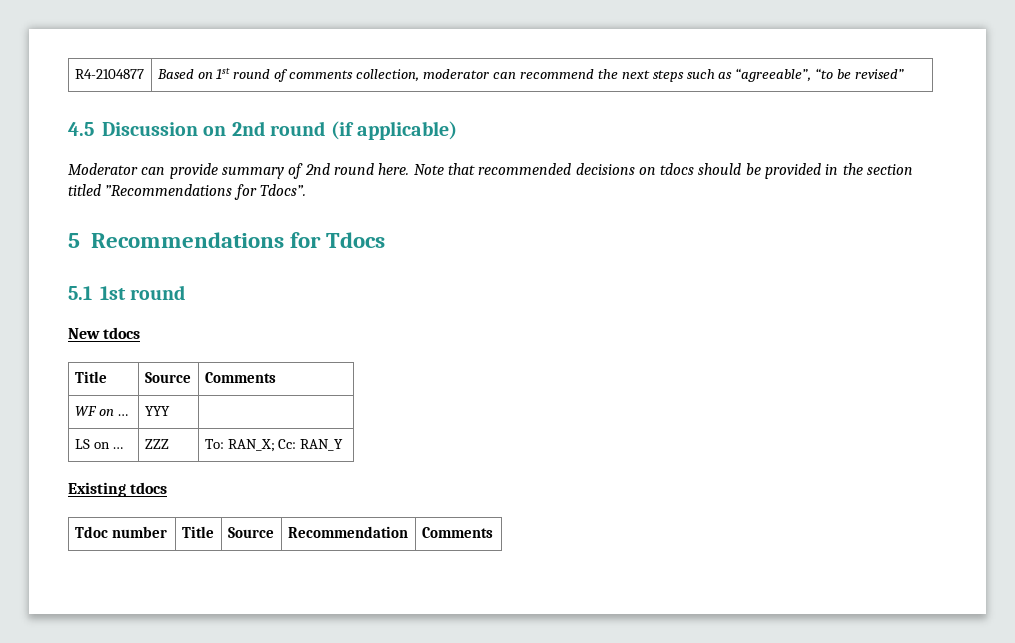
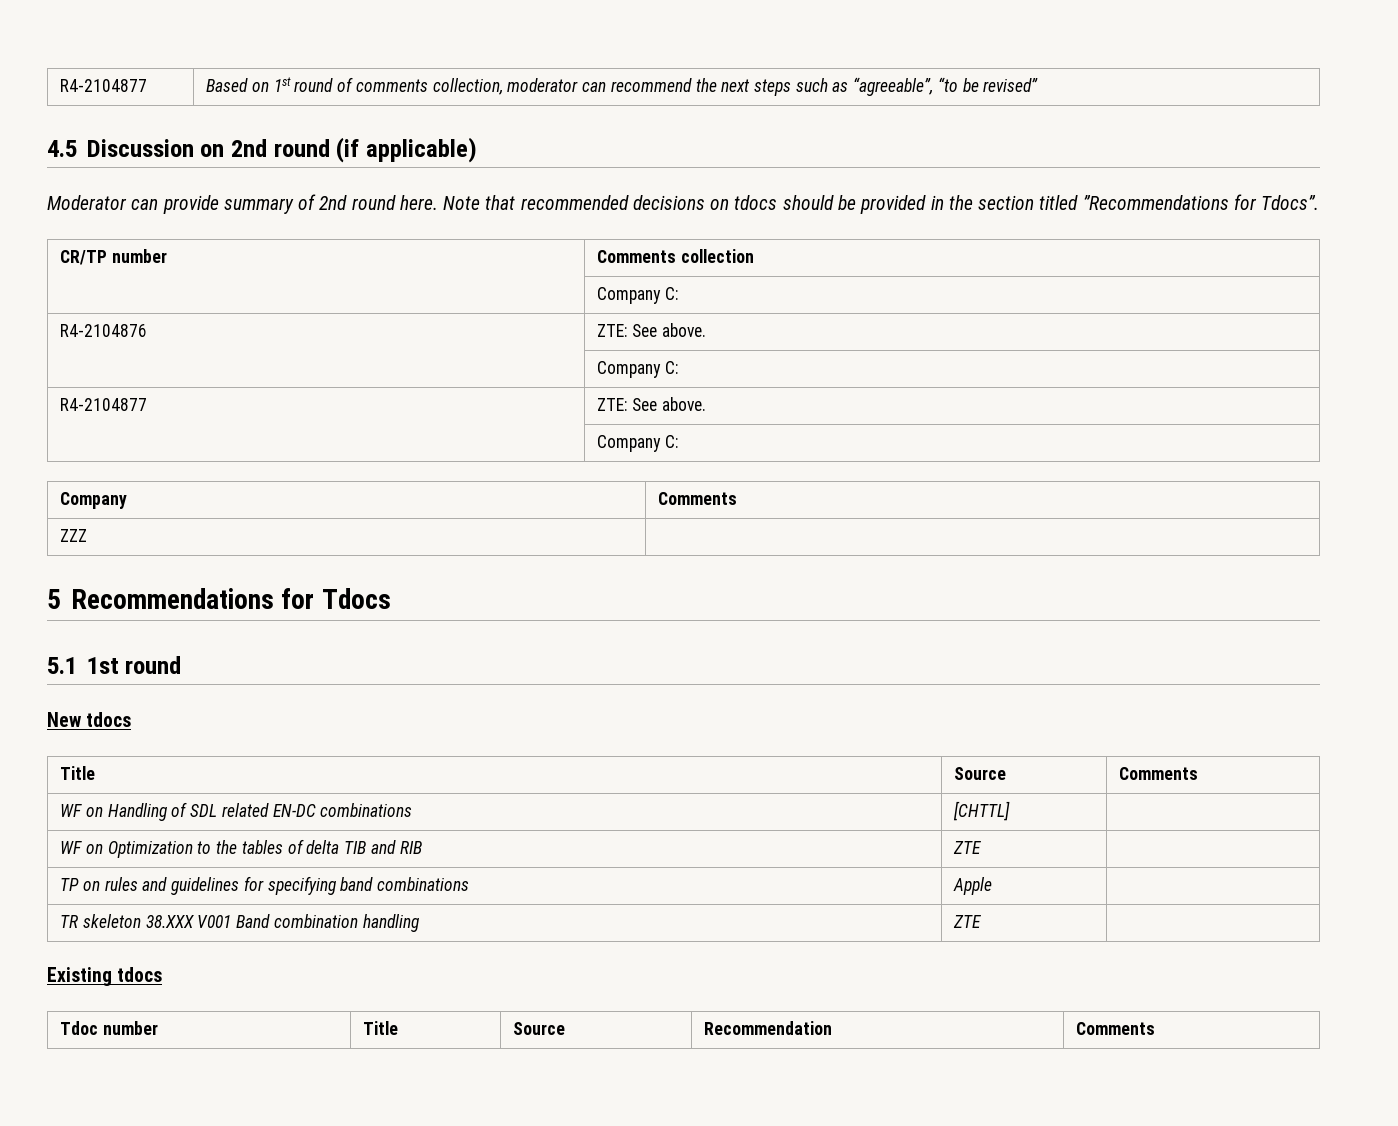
+ CR/TP number | Comments collection
+ | Company C:
+ R4-2104876 | ZTE: See above.
+ | Company C:
+ R4-2104877 | ZTE: See above.
+ | Company C:
+ Company | Comments
+ ZZZ |
- WF on … | YYY |
- LS on … | ZZZ | To: RAN_X; Cc: RAN_Y
+ WF on Handling of SDL related EN-DC combinations | [CHTTL] |
+ WF on Optimization to the tables of delta TIB and RIB | ZTE |
+ TP on rules and guidelines for specifying band combinations | Apple |
+ TR skeleton 38.XXX V001 Band combination handling | ZTE |

